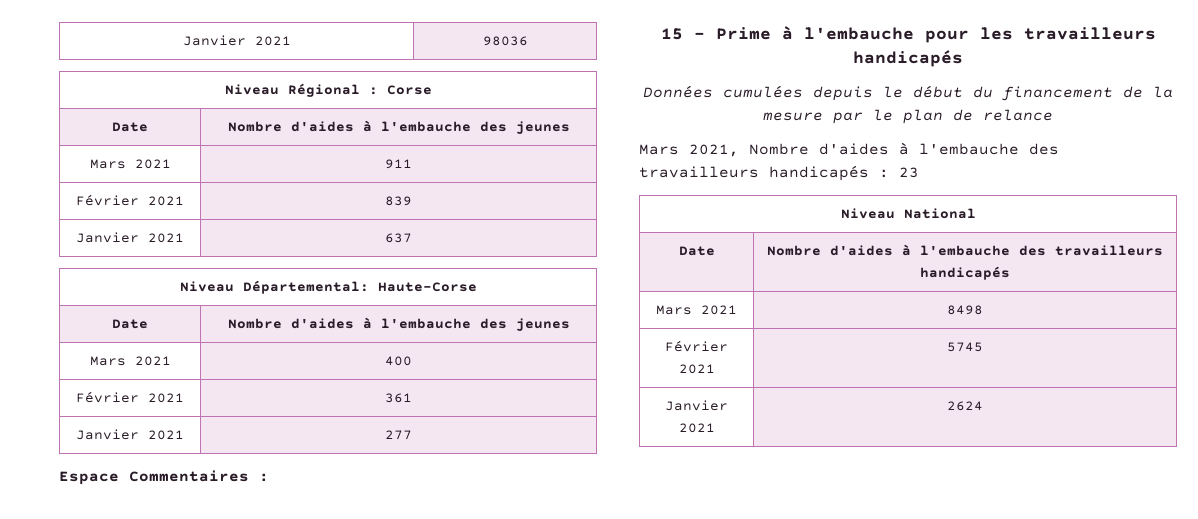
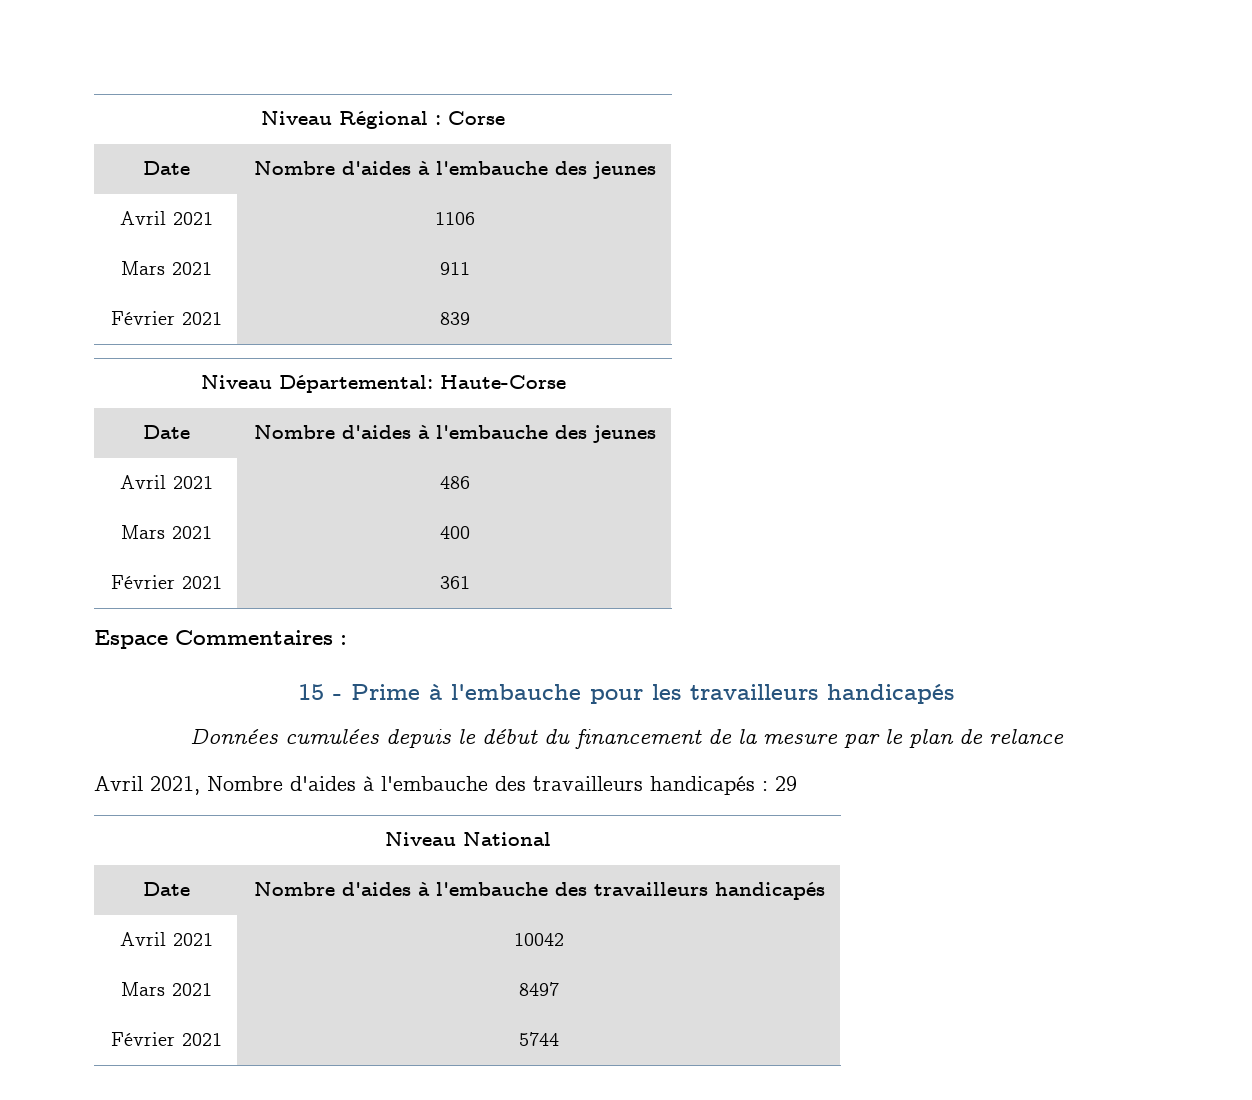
- Janvier 2021 | 98036
+ Avril 2021 | 1106
- Janvier 2021 | 637
+ Avril 2021 | 486
- Janvier 2021 | 277
- Mars 2021, Nombre d'aides à l'embauche des travailleurs handicapés : 23
+ Avril 2021, Nombre d'aides à l'embauche des travailleurs handicapés : 29
- Mars 2021 | 8498
- Février 2021 | 5745
- Janvier 2021 | 2624
+ Avril 2021 | 10042
+ Mars 2021 | 8497
+ Février 2021 | 5744

